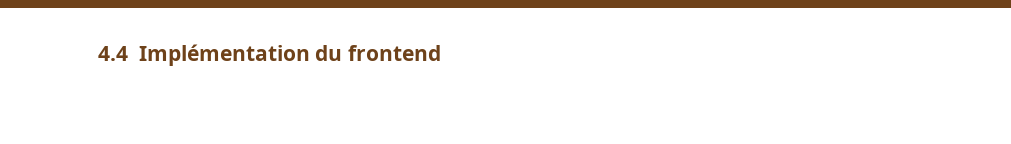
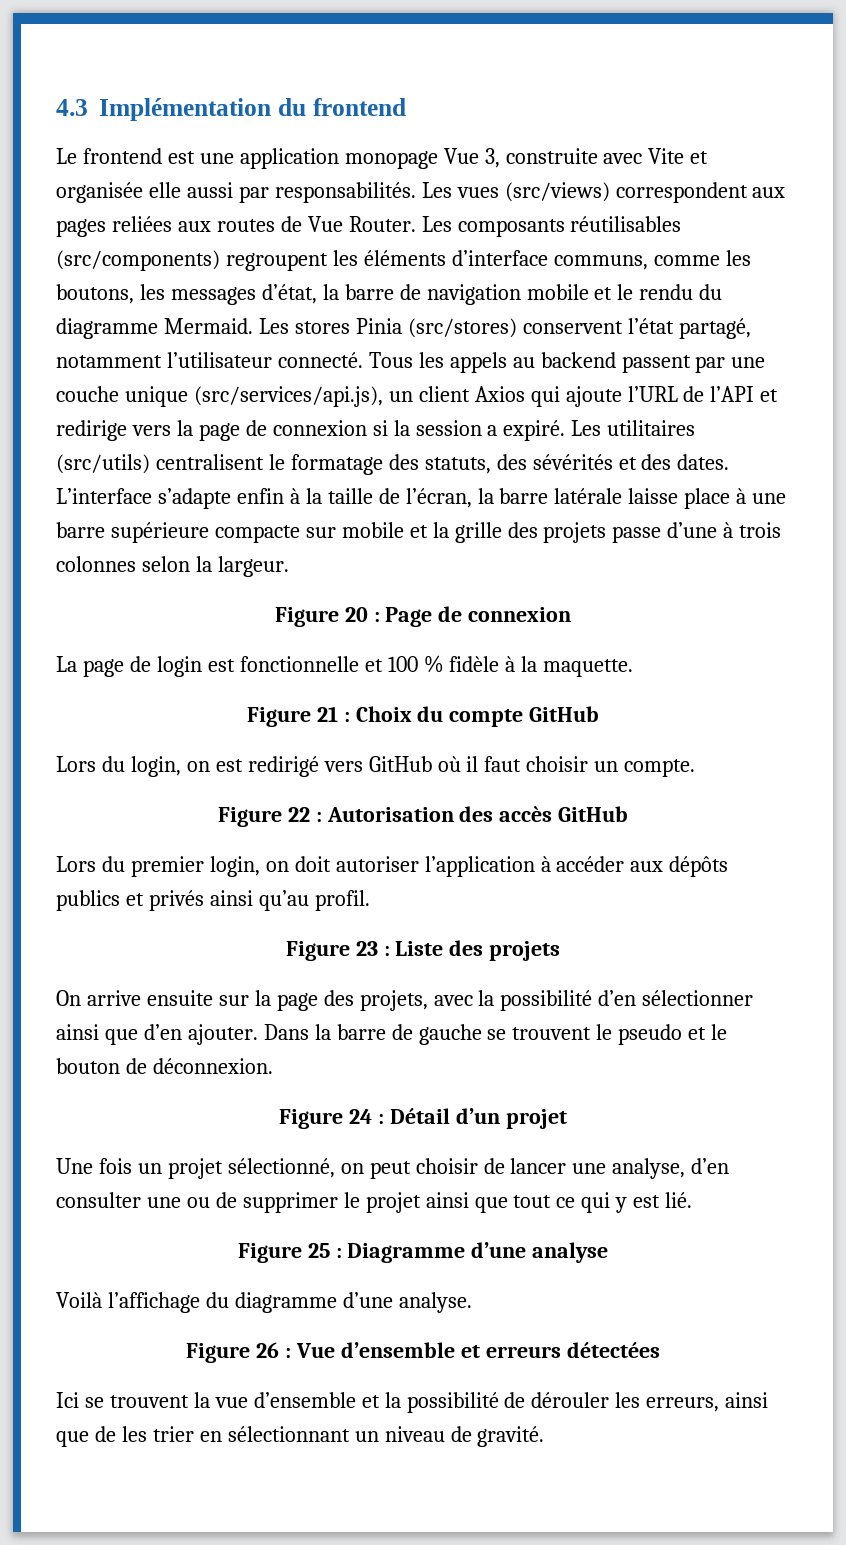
- 4.4 Implémentation du frontend
+ 4.3 Implémentation du frontend
+ Le frontend est une application monopage Vue 3, construite avec Vite et organisée elle aussi par responsabilités. Les vues (src/views) correspondent aux pages reliées aux routes de Vue Router. Les composants réutilisables (src/components) regroupent les éléments d’interface communs, comme les boutons, les messages d’état, la barre de navigation mobile et le rendu du diagramme Mermaid. Les stores Pinia (src/stores) conservent l’état partagé, notamment l’utilisateur connecté. Tous les appels au backend passent par une couche unique (src/services/api.js), un client Axios qui ajoute l’URL de l’API et redirige vers la page de connexion si la session a expiré. Les utilitaires (src/utils) centralisent le formatage des statuts, des sévérités et des dates. L’interface s’adapte enfin à la taille de l’écran, la barre latérale laisse place à une barre supérieure compacte sur mobile et la grille des projets passe d’une à trois colonnes selon la largeur.
+ Figure 20 : Page de connexion
+ La page de login est fonctionnelle et 100 % fidèle à la maquette.
+ Figure 21 : Choix du compte GitHub
+ Lors du login, on est redirigé vers GitHub où il faut choisir un compte.
+ Figure 22 : Autorisation des accès GitHub
+ Lors du premier login, on doit autoriser l’application à accéder aux dépôts publics et privés ainsi qu’au profil.
+ Figure 23 : Liste des projets
+ On arrive ensuite sur la page des projets, avec la possibilité d’en sélectionner ainsi que d’en ajouter. Dans la barre de gauche se trouvent le pseudo et le bouton de déconnexion.
+ Figure 24 : Détail d’un projet
+ Une fois un projet sélectionné, on peut choisir de lancer une analyse, d’en consulter une ou de supprimer le projet ainsi que tout ce qui y est lié.
+ Figure 25 : Diagramme d’une analyse
+ Voilà l’affichage du diagramme d’une analyse.
+ Figure 26 : Vue d’ensemble et erreurs détectées
+ Ici se trouvent la vue d’ensemble et la possibilité de dérouler les erreurs, ainsi que de les trier en sélectionnant un niveau de gravité.

